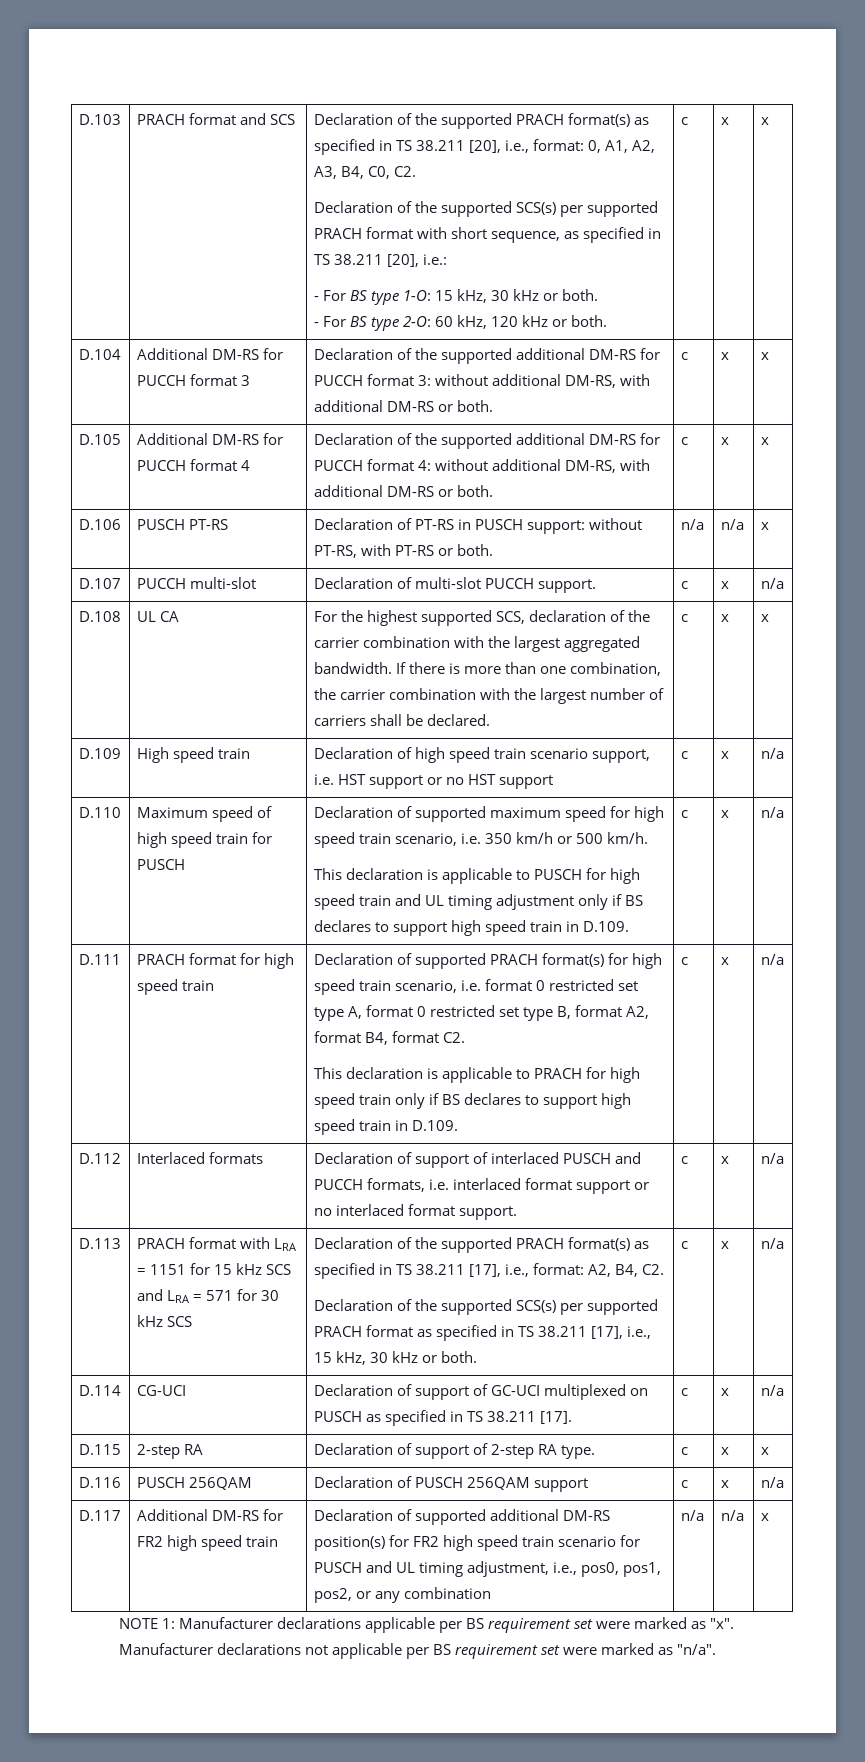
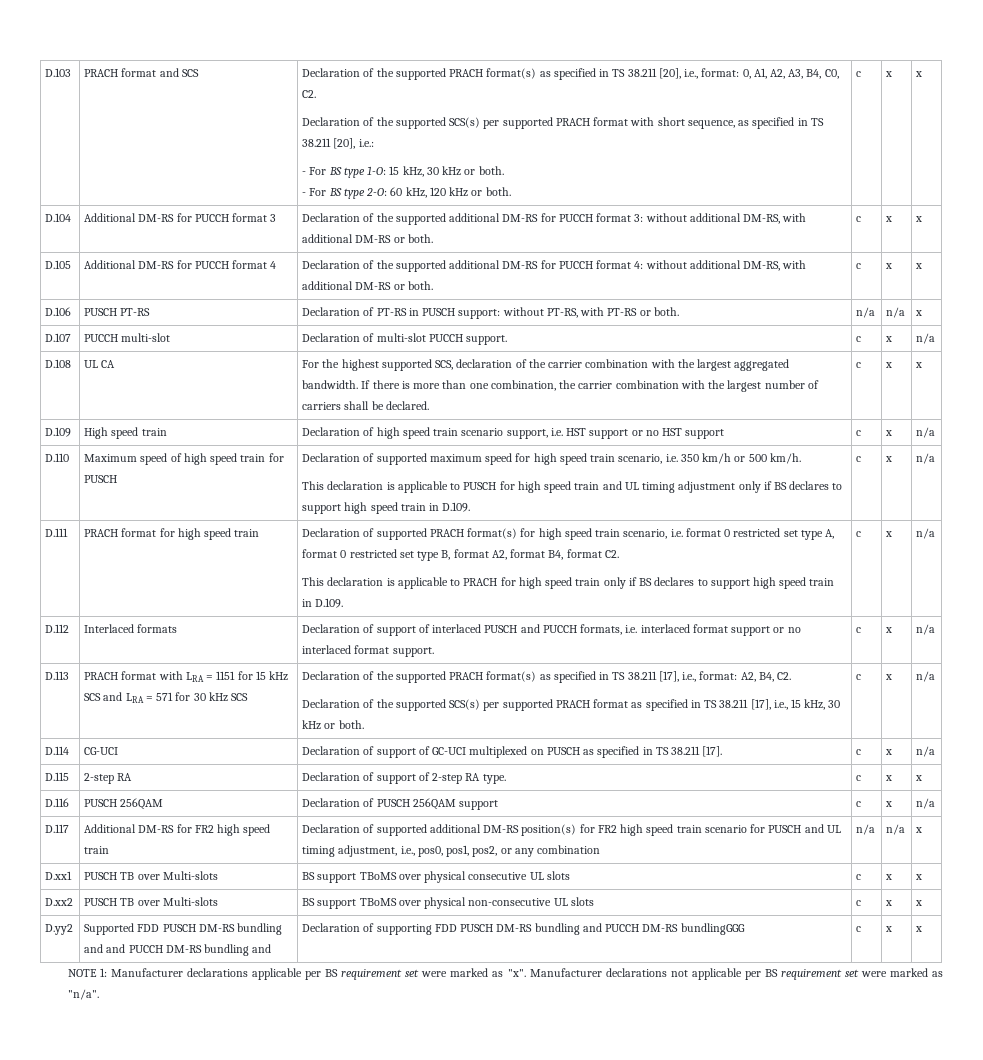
+ D.xx1 | PUSCH TB over Multi-slots | BS support TBoMS over physical consecutive UL slots | c | x | x
+ D.xx2 | PUSCH TB over Multi-slots | BS support TBoMS over physical non-consecutive UL slots | c | x | x
+ D.yy2 | Supported FDD PUSCH DM-RS bundling and and PUCCH DM-RS bundling and | Declaration of supporting FDD PUSCH DM-RS bundling and PUCCH DM-RS bundlingGGG | c | x | x

